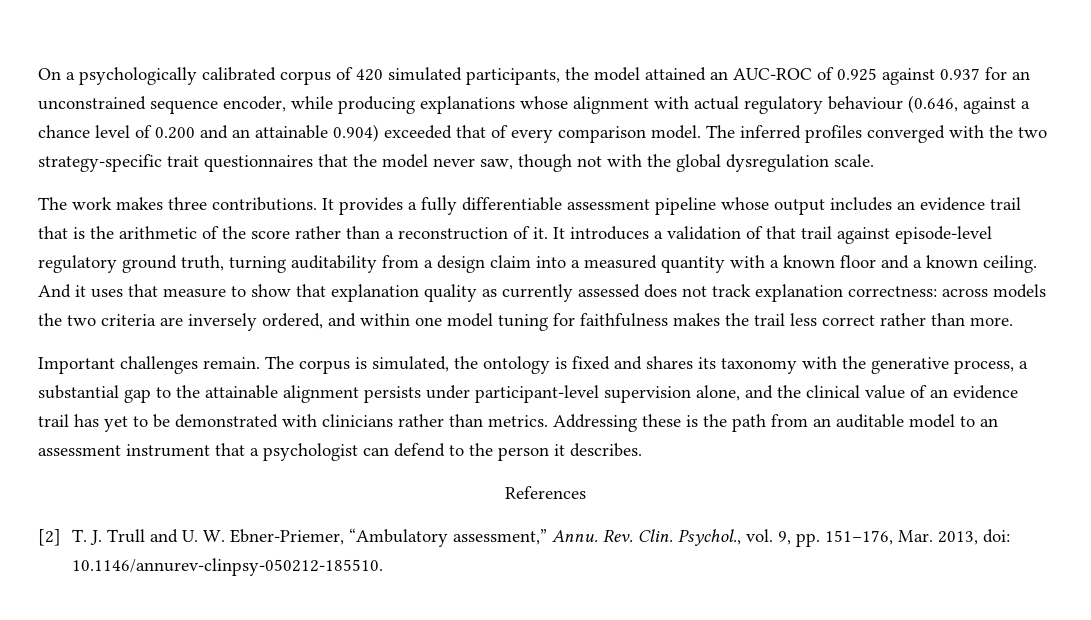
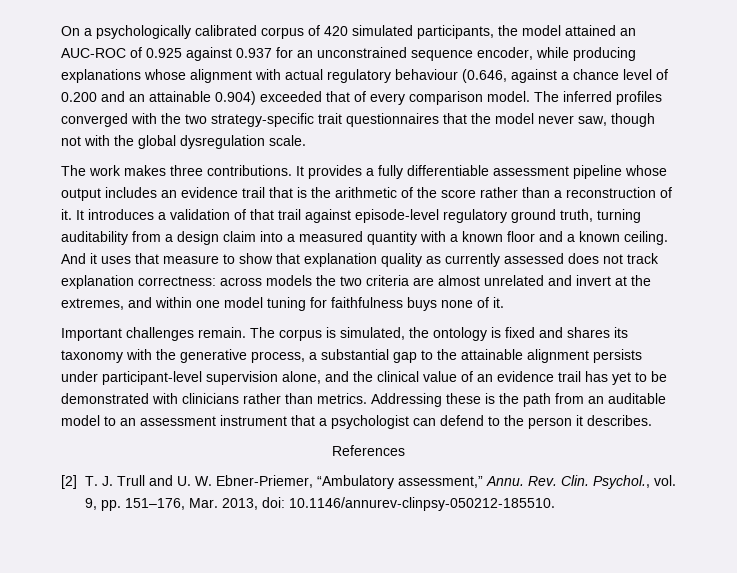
- And it uses that measure to show that explanation quality as currently assessed does not track explanation correctness: across models the two criteria are inversely ordered, and within one model tuning for faithfulness makes the trail less correct rather than more.
+ And it uses that measure to show that explanation quality as currently assessed does not track explanation correctness: across models the two criteria are almost unrelated and invert at the extremes, and within one model tuning for faithfulness buys none of it.

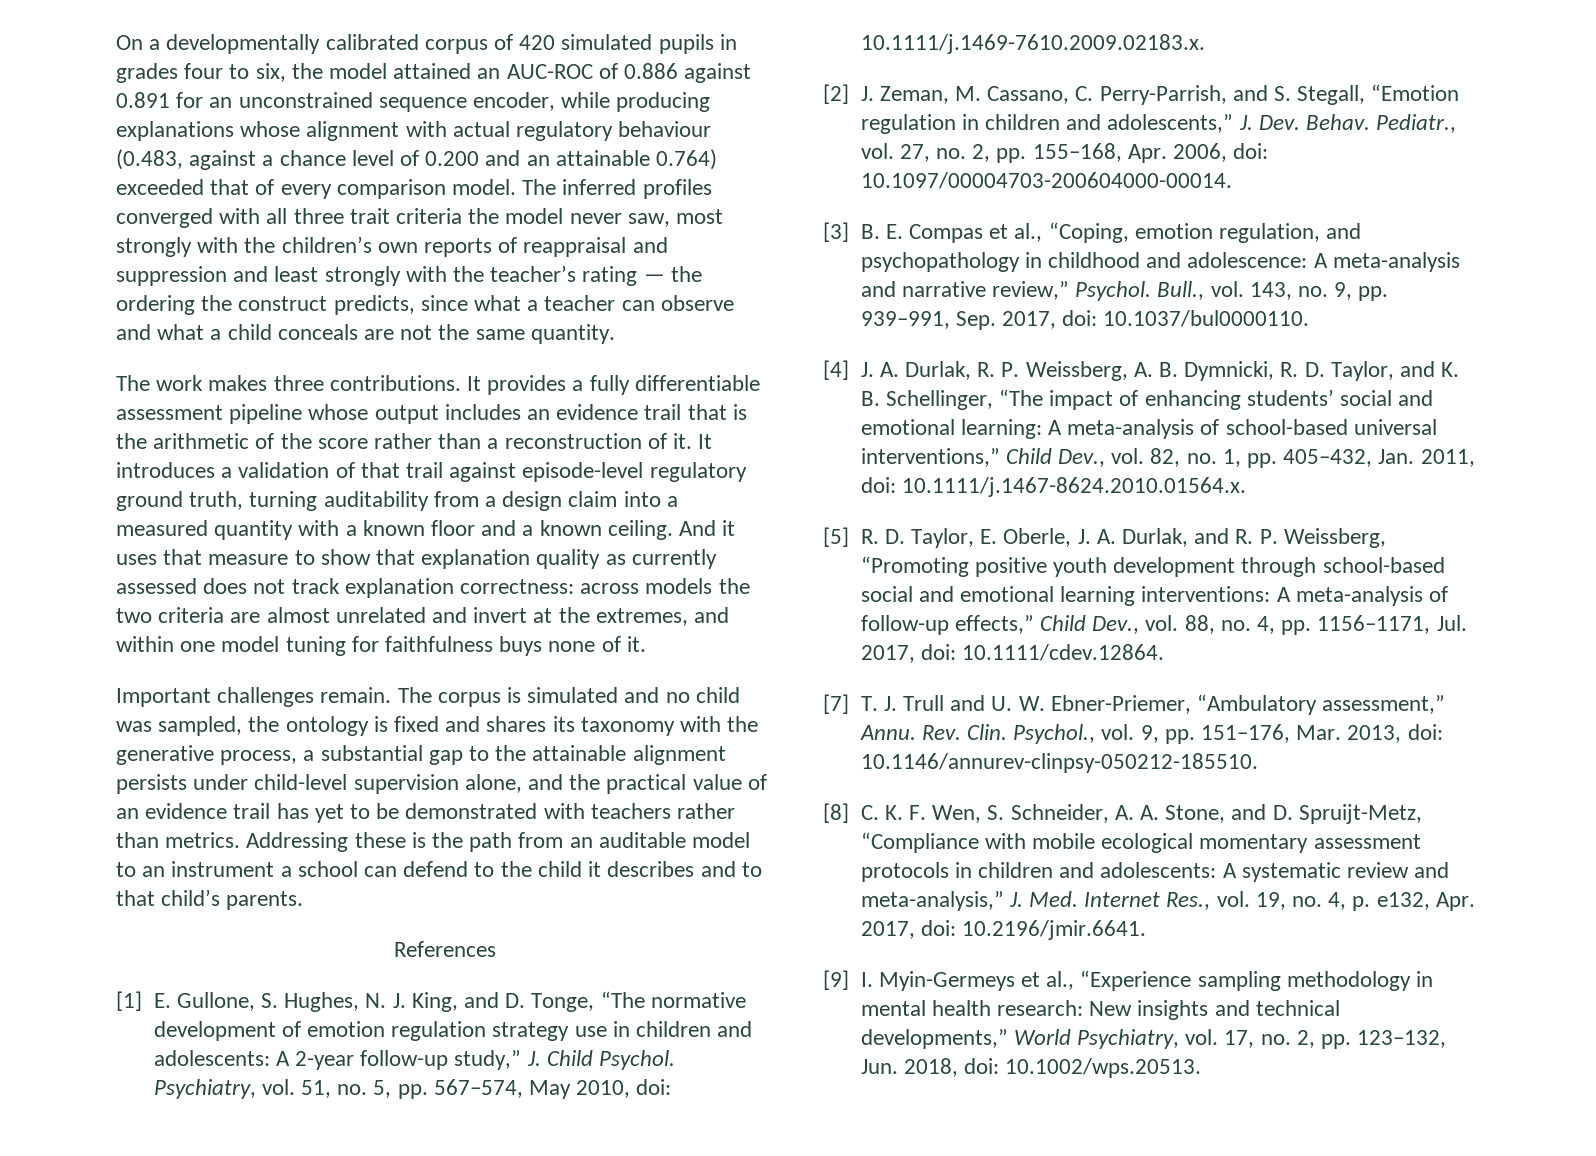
- On a psychologically calibrated corpus of 420 simulated participants, the model attained an AUC-ROC of 0.925 against 0.937 for an unconstrained sequence encoder, while producing explanations whose alignment with actual regulatory behaviour (0.646, against a chance level of 0.200 and an attainable 0.904) exceeded that of every comparison model.
+ On a developmentally calibrated corpus of 420 simulated pupils in grades four to six, the model attained an AUC-ROC of 0.886 against 0.891 for an unconstrained sequence encoder, while producing explanations whose alignment with actual regulatory behaviour (0.483, against a chance level of 0.200 and an attainable 0.764) exceeded that of every comparison model.
- The inferred profiles converged with the two strategy-specific trait questionnaires that the model never saw, though not with the global dysregulation scale.
+ The inferred profiles converged with all three trait criteria the model never saw, most strongly with the children’s own reports of reappraisal and suppression and least strongly with the teacher’s rating — the ordering the construct predicts, since what a teacher can observe and what a child conceals are not the same quantity.
- The corpus is simulated, the ontology is fixed and shares its taxonomy with the generative process, a substantial gap to the attainable alignment persists under participant-level supervision alone, and the clinical value of an evidence trail has yet to be demonstrated with clinicians rather than metrics.
+ The corpus is simulated and no child was sampled, the ontology is fixed and shares its taxonomy with the generative process, a substantial gap to the attainable alignment persists under child-level supervision alone, and the practical value of an evidence trail has yet to be demonstrated with teachers rather than metrics.
- Addressing these is the path from an auditable model to an assessment instrument that a psychologist can defend to the person it describes.
+ Addressing these is the path from an auditable model to an instrument a school can defend to the child it describes and to that child’s parents.
  References
- [2] T. J. Trull and U. W. Ebner-Priemer, “Ambulatory assessment,” Annu.
+ [1] E. Gullone, S. Hughes, N. J. King, and D. Tonge, “The normative development of emotion regulation strategy use in children and adolescents: A 2-year follow-up study,” J. Child Psychol. Psychiatry, vol. 51, no. 5, pp. 567–574, May 2010, doi: 10.1111/j.1469-7610.2009.02183.x.
+ [2] J. Zeman, M. Cassano, C. Perry-Parrish, and S. Stegall, “Emotion regulation in children and adolescents,” J. Dev. Behav. Pediatr., vol. 27, no. 2, pp. 155–168, Apr. 2006, doi: 10.1097/00004703-200604000-00014.
+ [3] B. E. Compas et al., “Coping, emotion regulation, and psychopathology in childhood and adolescence: A meta-analysis and narrative review,” Psychol. Bull., vol. 143, no. 9, pp. 939–991, Sep. 2017, doi: 10.1037/bul0000110.
+ [4] J. A. Durlak, R. P. Weissberg, A. B. Dymnicki, R. D. Taylor, and K. B. Schellinger, “The impact of enhancing students’ social and emotional learning: A meta-analysis of school-based universal interventions,” Child Dev., vol. 82, no. 1, pp. 405–432, Jan. 2011, doi: 10.1111/j.1467-8624.2010.01564.x.
+ [5] R. D. Taylor, E. Oberle, J. A. Durlak, and R. P. Weissberg, “Promoting positive youth development through school-based social and emotional learning interventions: A meta-analysis of follow-up effects,” Child Dev., vol. 88, no. 4, pp. 1156–1171, Jul. 2017, doi: 10.1111/cdev.12864.
+ [7] T. J. Trull and U. W. Ebner-Priemer, “Ambulatory assessment,” Annu.
+ [8] C. K. F. Wen, S. Schneider, A. A. Stone, and D. Spruijt-Metz, “Compliance with mobile ecological momentary assessment protocols in children and adolescents: A systematic review and meta-analysis,” J. Med. Internet Res., vol. 19, no. 4, p. e132, Apr. 2017, doi: 10.2196/jmir.6641.
+ [9] I. Myin-Germeys et al., “Experience sampling methodology in mental health research: New insights and technical developments,” World Psychiatry, vol. 17, no. 2, pp. 123–132, Jun. 2018, doi: 10.1002/wps.20513.

